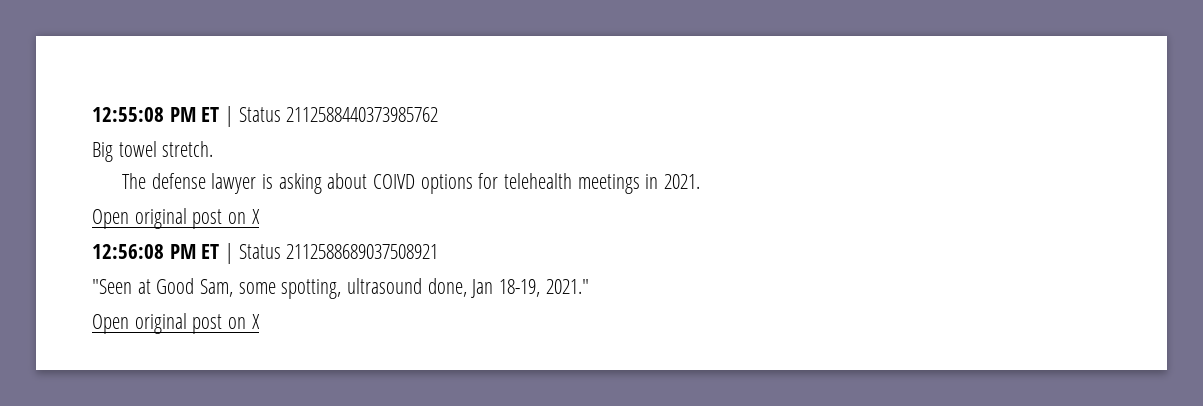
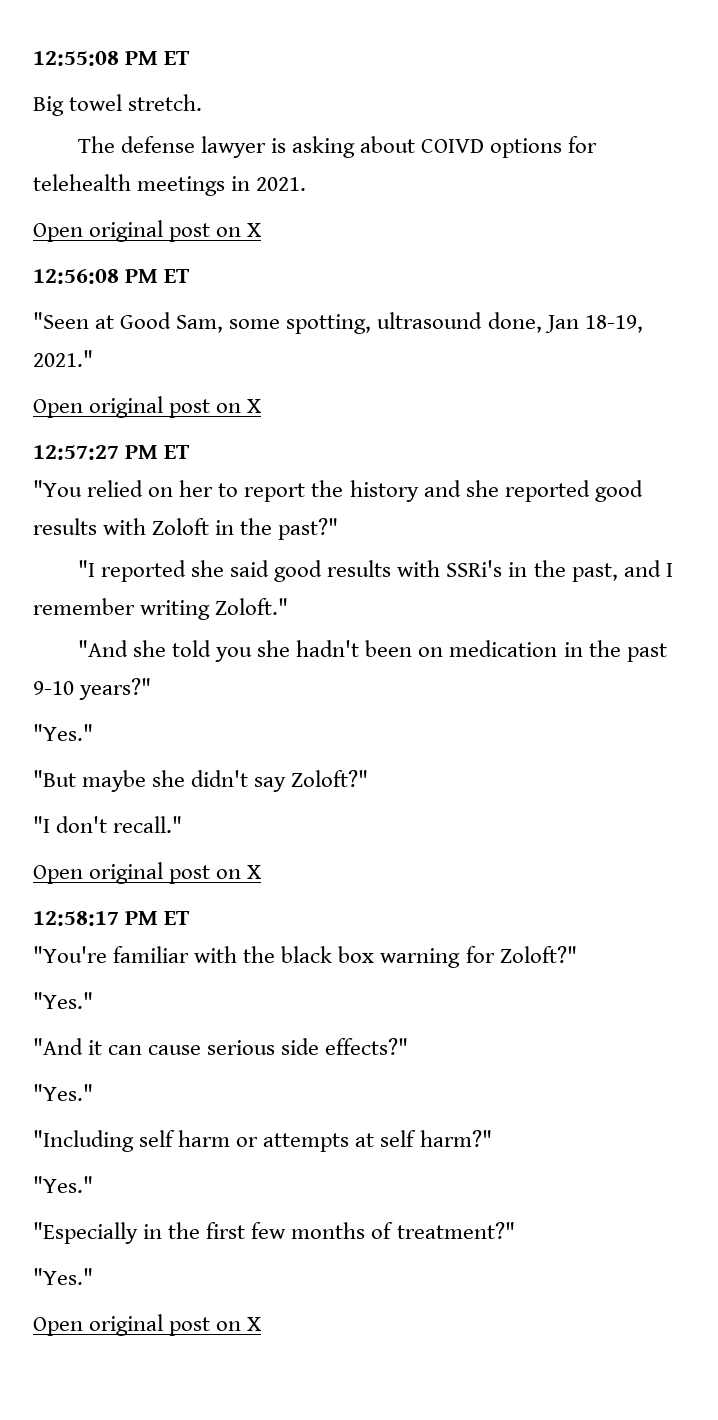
- 12:55:08 PM ET | Status 2112588440373985762
+ 12:55:08 PM ET
- 12:56:08 PM ET | Status 2112588689037508921
+ 12:56:08 PM ET
+ 12:57:27 PM ET
+ "You relied on her to report the history and she reported good results with Zoloft in the past?"
+ "I reported she said good results with SSRi's in the past, and I remember writing Zoloft."
+ "And she told you she hadn't been on medication in the past 9-10 years?"
+ "Yes."
+ "But maybe she didn't say Zoloft?"
+ "I don't recall."
+ Open original post on X
+ 12:58:17 PM ET
+ "You're familiar with the black box warning for Zoloft?"
+ "Yes."
+ "And it can cause serious side effects?"
+ "Yes."
+ "Including self harm or attempts at self harm?"
+ "Yes."
+ "Especially in the first few months of treatment?"
+ "Yes."
+ Open original post on X

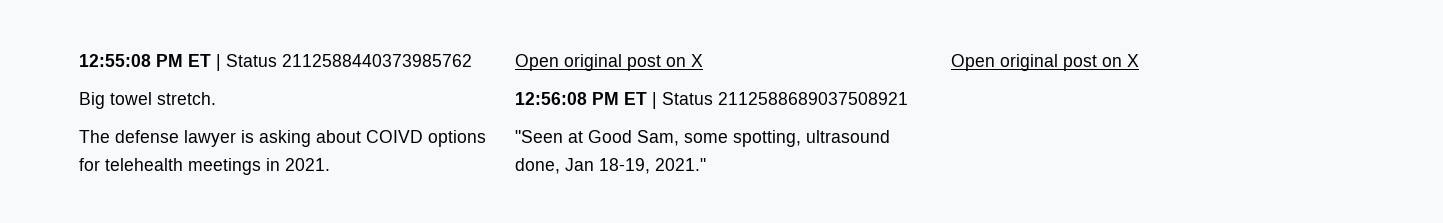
- 12:55:08 PM ET
+ 12:55:08 PM ET | Status 2112588440373985762
- 12:56:08 PM ET
+ 12:56:08 PM ET | Status 2112588689037508921
- 12:57:27 PM ET
- "You relied on her to report the history and she reported good results with Zoloft in the past?"
- "I reported she said good results with SSRi's in the past, and I remember writing Zoloft."
- "And she told you she hadn't been on medication in the past 9-10 years?"
- "Yes."
- "But maybe she didn't say Zoloft?"
- "I don't recall."
- Open original post on X
- 12:58:17 PM ET
- "You're familiar with the black box warning for Zoloft?"
- "Yes."
- "And it can cause serious side effects?"
- "Yes."
- "Including self harm or attempts at self harm?"
- "Yes."
- "Especially in the first few months of treatment?"
- "Yes."
- Open original post on X

